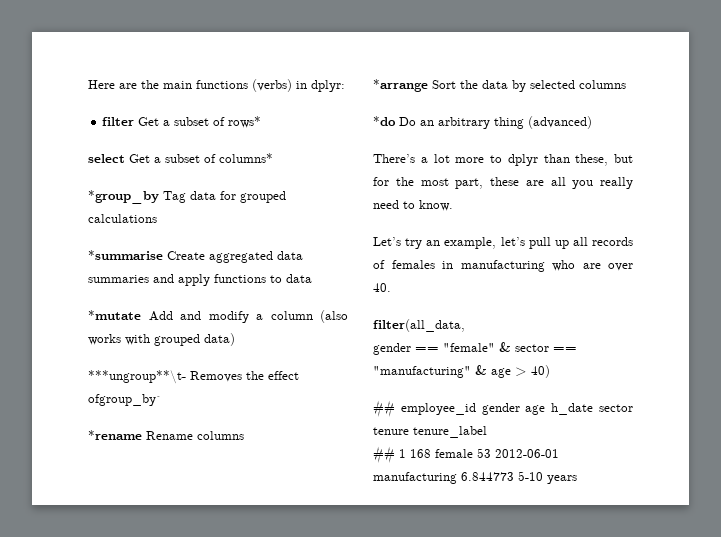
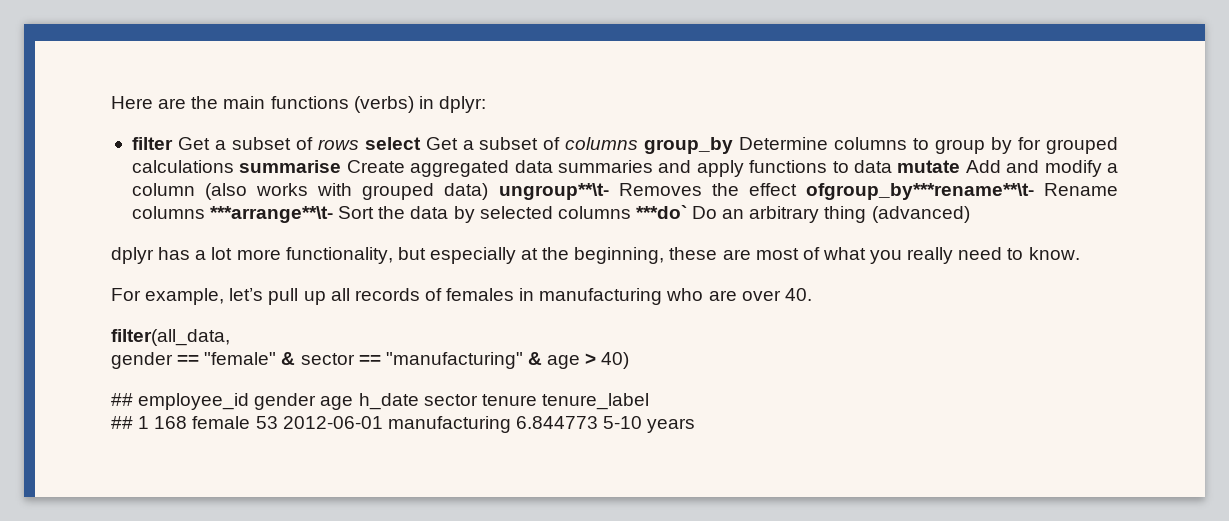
- filter Get a subset of rows*
- select Get a subset of columns*
- *group_by Tag data for grouped calculations
- *summarise Create aggregated data summaries and apply functions to data
- *mutate Add and modify a column (also works with grouped data)
- ***ungroup**\t- Removes the effect ofgroup_by`
- *rename Rename columns
- *arrange Sort the data by selected columns
- *do Do an arbitrary thing (advanced)
+ filter Get a subset of rows select Get a subset of columns group_by Determine columns to group by for grouped calculations summarise Create aggregated data summaries and apply functions to data mutate Add and modify a column (also works with grouped data) ungroup**\t- Removes the effect ofgroup_by***rename**\t- Rename columns ***arrange**\t- Sort the data by selected columns ***do` Do an arbitrary thing (advanced)
- There’s a lot more to dplyr than these, but for the most part, these are all you really need to know.
+ dplyr has a lot more functionality, but especially at the beginning, these are most of what you really need to know.
- Let’s try an example, let’s pull up all records of females in manufacturing who are over 40.
+ For example, let’s pull up all records of females in manufacturing who are over 40.

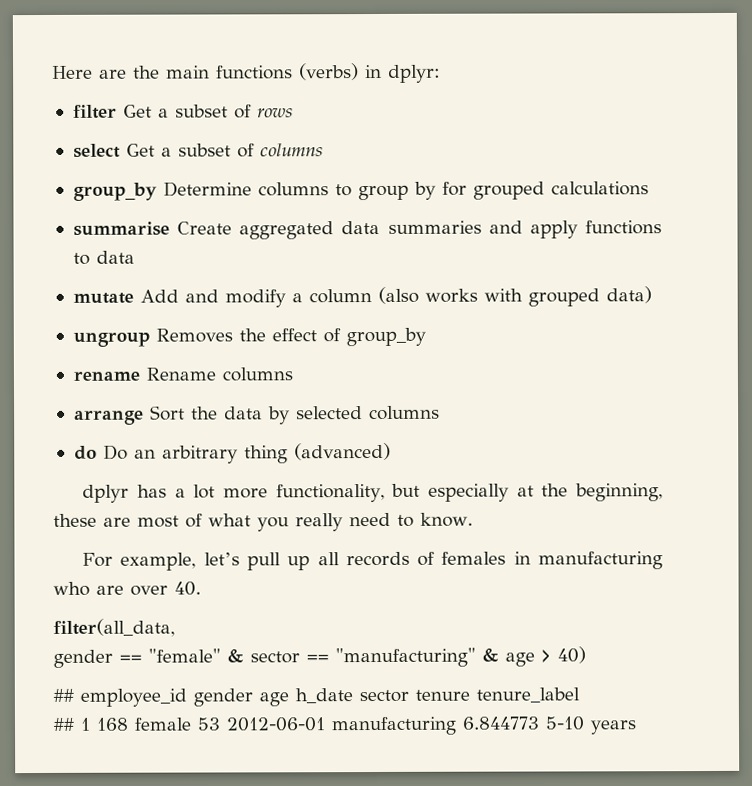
- filter Get a subset of rows select Get a subset of columns group_by Determine columns to group by for grouped calculations summarise Create aggregated data summaries and apply functions to data mutate Add and modify a column (also works with grouped data) ungroup**\t- Removes the effect ofgroup_by***rename**\t- Rename columns ***arrange**\t- Sort the data by selected columns ***do` Do an arbitrary thing (advanced)
+ filter Get a subset of rows
+ select Get a subset of columns
+ group_by Determine columns to group by for grouped calculations
+ summarise Create aggregated data summaries and apply functions to data
+ mutate Add and modify a column (also works with grouped data)
+ ungroup Removes the effect of group_by
+ rename Rename columns
+ arrange Sort the data by selected columns
+ do Do an arbitrary thing (advanced)

